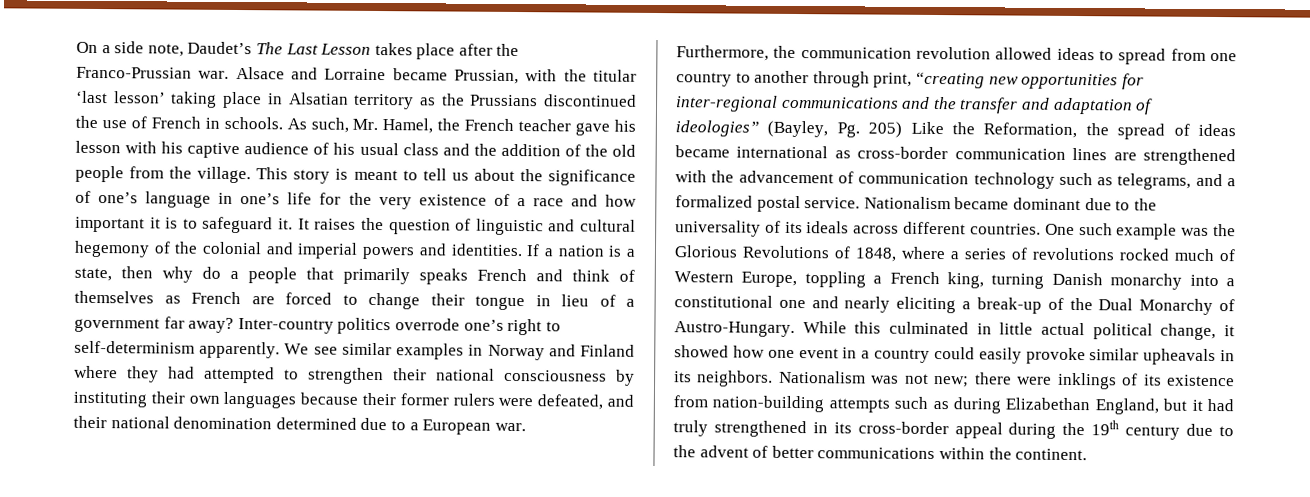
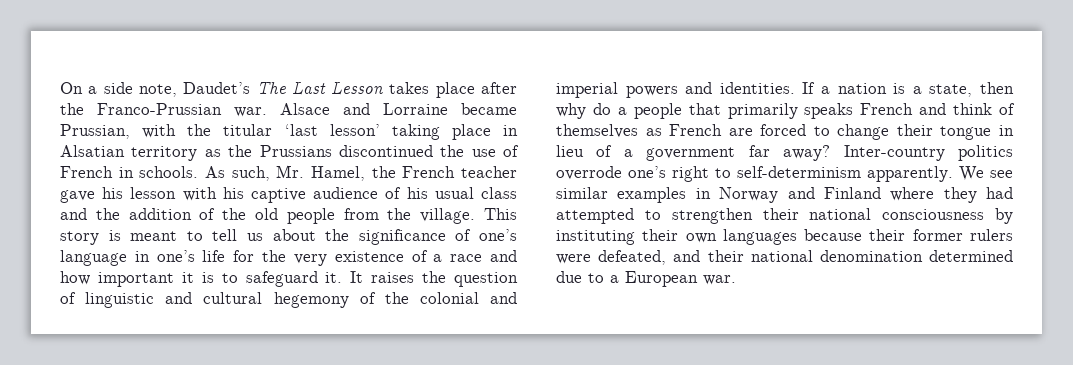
- Furthermore, the communication revolution allowed ideas to spread from one country to another through print, “creating new opportunities for inter-regional communications and the transfer and adaptation of ideologies” (Bayley, Pg. 205) Like the Reformation, the spread of ideas became international as cross-border communication lines are strengthened with the advancement of communication technology such as telegrams, and a formalized postal service. Nationalism became dominant due to the universality of its ideals across different countries. One such example was the Glorious Revolutions of 1848, where a series of revolutions rocked much of Western Europe, toppling a French king, turning Danish monarchy into a constitutional one and nearly eliciting a break-up of the Dual Monarchy of Austro-Hungary. While this culminated in little actual political change, it showed how one event in a country could easily provoke similar upheavals in its neighbors. Nationalism was not new; there were inklings of its existence from nation-building attempts such as during Elizabethan England, but it had truly strengthened in its cross-border appeal during the 19th century due to the advent of better communications within the continent.

